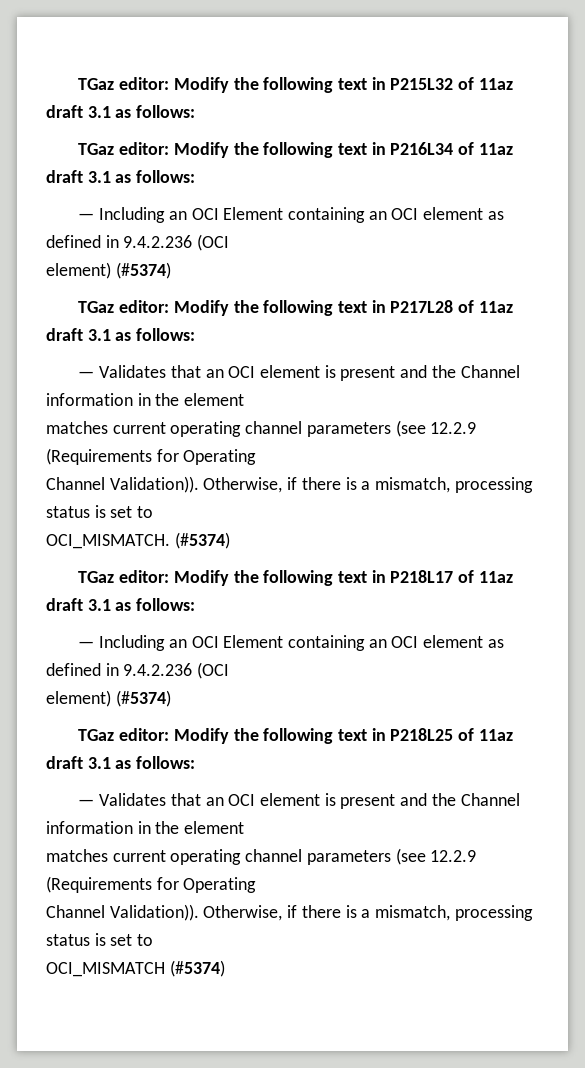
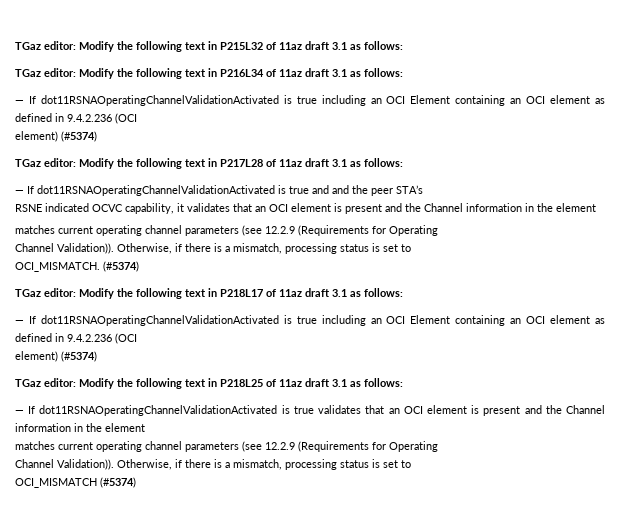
  TGaz editor: Modify the following text in P216L34 of 11az draft 3.1 as follows:
- — Including an OCI Element containing an OCI element as defined in 9.4.2.236 (OCI
+ — If dot11RSNAOperatingChannelValidationActivated is true including an OCI Element containing an OCI element as defined in 9.4.2.236 (OCI
  TGaz editor: Modify the following text in P217L28 of 11az draft 3.1 as follows:
- — Validates that an OCI element is present and the Channel information in the element
+ — If dot11RSNAOperatingChannelValidationActivated is true and and the peer STA’s
+ RSNE indicated OCVC capability, it validates that an OCI element is present and the Channel information in the element
  TGaz editor: Modify the following text in P218L17 of 11az draft 3.1 as follows:
- — Including an OCI Element containing an OCI element as defined in 9.4.2.236 (OCI
+ — If dot11RSNAOperatingChannelValidationActivated is true including an OCI Element containing an OCI element as defined in 9.4.2.236 (OCI
  TGaz editor: Modify the following text in P218L25 of 11az draft 3.1 as follows:
- — Validates that an OCI element is present and the Channel information in the element
+ — If dot11RSNAOperatingChannelValidationActivated is true validates that an OCI element is present and the Channel information in the element

